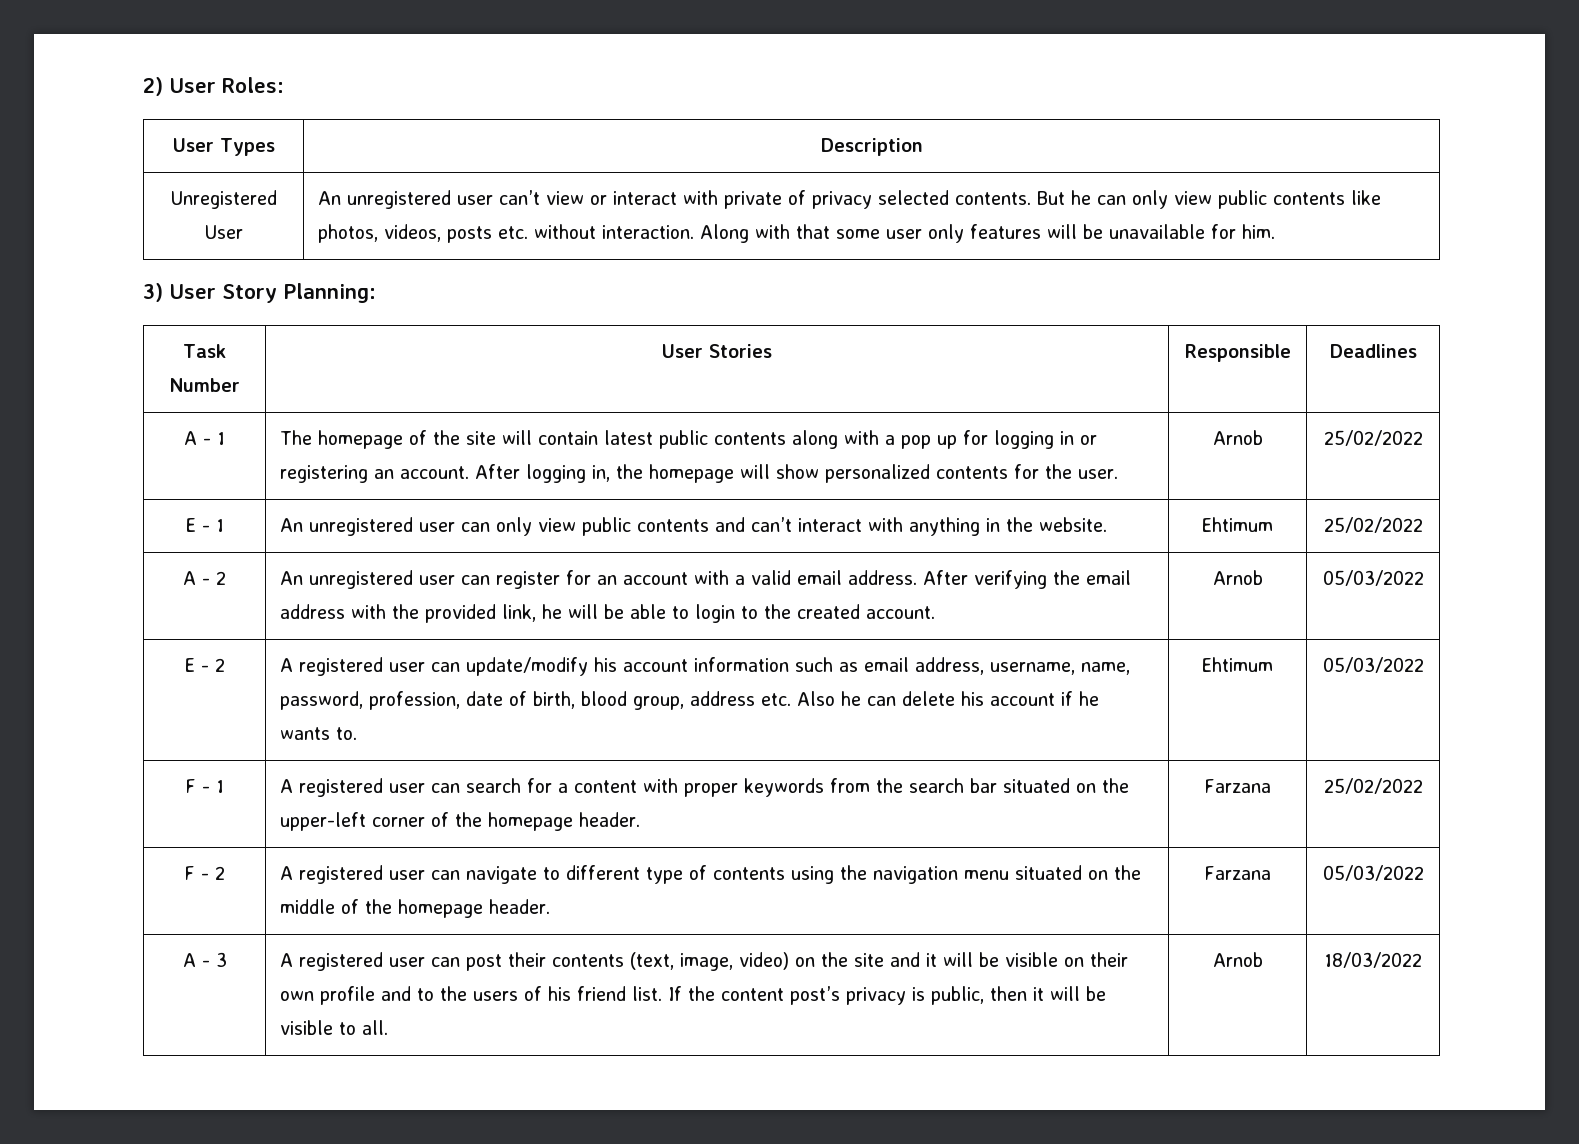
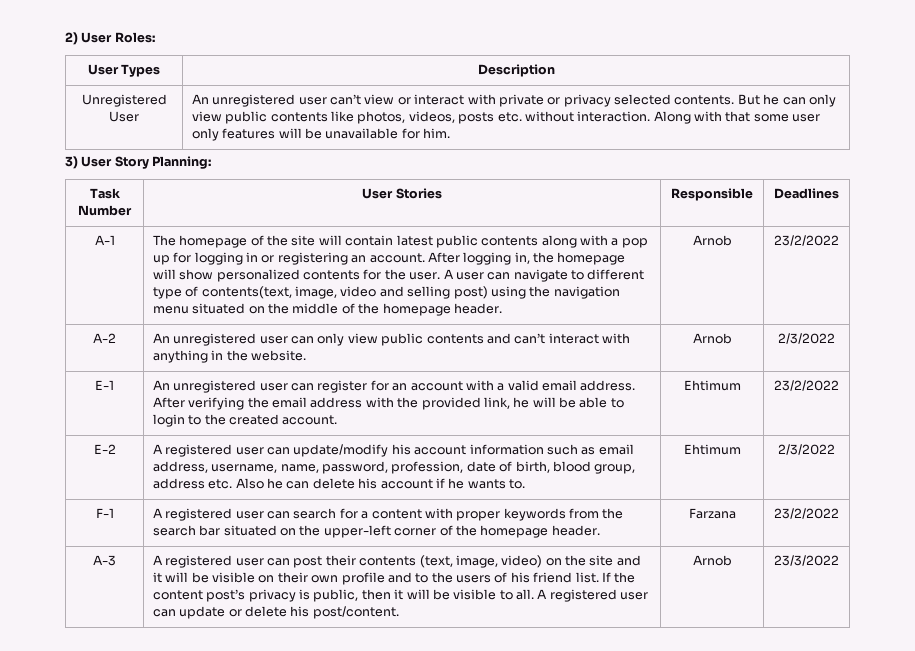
- An unregistered user can’t view or interact with private of privacy selected contents.
+ An unregistered user can’t view or interact with private or privacy selected contents.
- A - 1
+ A-1
- After logging in, the homepage will show personalized contents for the user. | Arnob | 25/02/2022
- E - 1 | An unregistered user can only view public contents and can’t interact with anything in the website. | Ehtimum | 25/02/2022
- A - 2 | An unregistered user can register for an account with a valid email address. After verifying the email address with the provided link, he will be able to login to the created account. | Arnob | 05/03/2022
- E - 2 | A registered user can update/modify his account information such as email address, username, name, password, profession, date of birth, blood group, address etc. Also he can delete his account if he wants to. | Ehtimum | 05/03/2022
- F - 1 | A registered user can search for a content with proper keywords from the search bar situated on the upper-left corner of the homepage header. | Farzana | 25/02/2022
- F - 2 | A registered user can navigate to different type of contents using the navigation menu situated on the middle of the homepage header. | Farzana | 05/03/2022
- A - 3
+ After logging in, the homepage will show personalized contents for the user. A user can navigate to different type of contents(text, image, video and selling post) using the navigation menu situated on the middle of the homepage header. | Arnob | 23/2/2022
+ A-2 | An unregistered user can only view public contents and can’t interact with anything in the website. | Arnob | 2/3/2022
+ E-1 | An unregistered user can register for an account with a valid email address. After verifying the email address with the provided link, he will be able to login to the created account. | Ehtimum | 23/2/2022
+ E-2 | A registered user can update/modify his account information such as email address, username, name, password, profession, date of birth, blood group, address etc. Also he can delete his account if he wants to. | Ehtimum | 2/3/2022
+ F-1 | A registered user can search for a content with proper keywords from the search bar situated on the upper-left corner of the homepage header. | Farzana | 23/2/2022
+ A-3
- If the content post’s privacy is public, then it will be visible to all. | Arnob | 18/03/2022
+ If the content post’s privacy is public, then it will be visible to all. A registered user can update or delete his post/content. | Arnob | 23/3/2022

